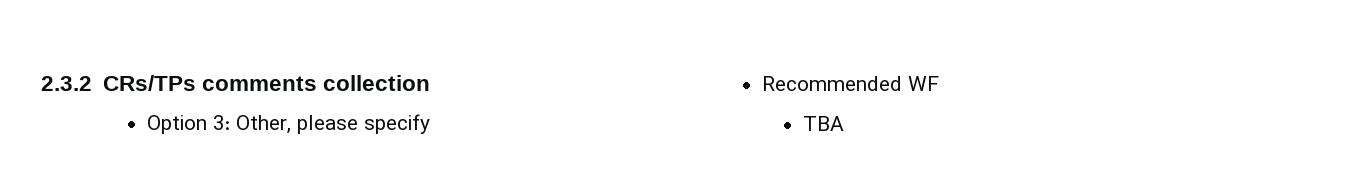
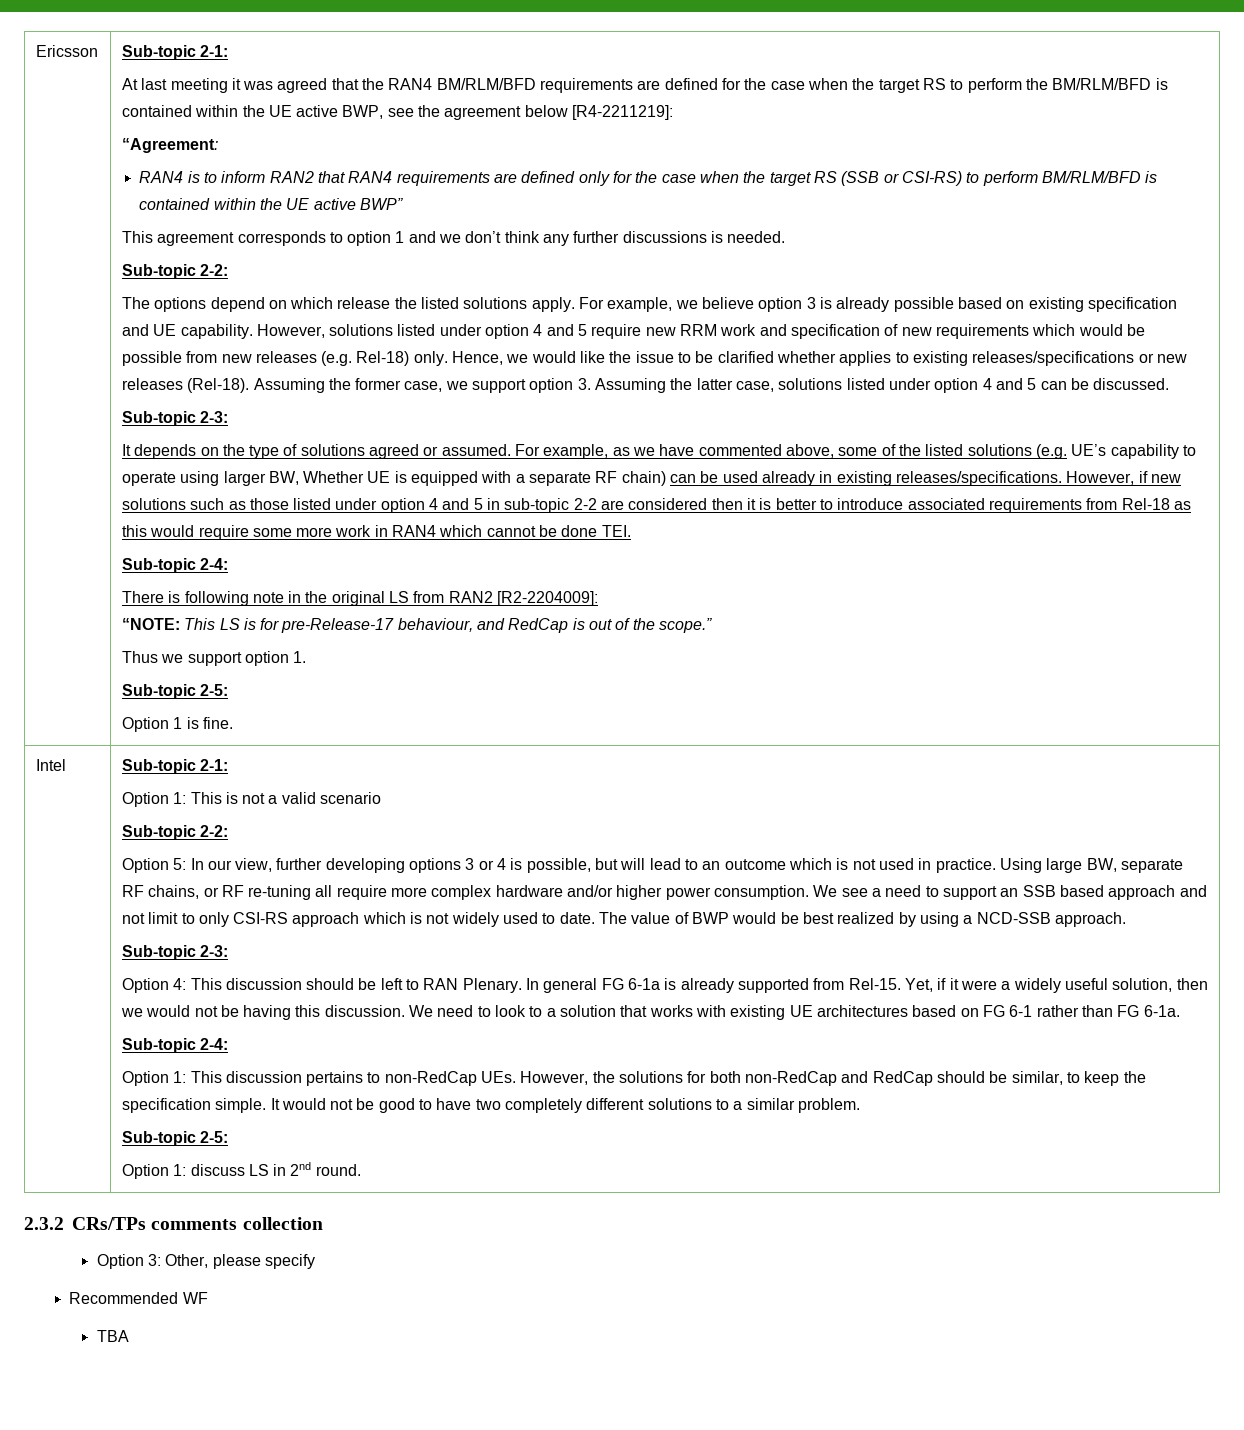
+ Ericsson | Sub-topic 2-1:
+ At last meeting it was agreed that the RAN4 BM/RLM/BFD requirements are defined for the case when the target RS to perform the BM/RLM/BFD is contained within the UE active BWP, see the agreement below [R4-2211219]:
+ “Agreement:
+ RAN4 is to inform RAN2 that RAN4 requirements are defined only for the case when the target RS (SSB or CSI-RS) to perform BM/RLM/BFD is contained within the UE active BWP”
+ This agreement corresponds to option 1 and we don’t think any further discussions is needed.
+ Sub-topic 2-2:
+ The options depend on which release the listed solutions apply. For example, we believe option 3 is already possible based on existing specification and UE capability. However, solutions listed under option 4 and 5 require new RRM work and specification of new requirements which would be possible from new releases (e.g. Rel-18) only. Hence, we would like the issue to be clarified whether applies to existing releases/specifications or new releases (Rel-18). Assuming the former case, we support option 3. Assuming the latter case, solutions listed under option 4 and 5 can be discussed.
+ Sub-topic 2-3:
+ It depends on the type of solutions agreed or assumed. For example, as we have commented above, some of the listed solutions (e.g. UE’s capability to operate using larger BW, Whether UE is equipped with a separate RF chain) can be used already in existing releases/specifications. However, if new solutions such as those listed under option 4 and 5 in sub-topic 2-2 are considered then it is better to introduce associated requirements from Rel-18 as this would require some more work in RAN4 which cannot be done TEI.
+ Sub-topic 2-4:
+ There is following note in the original LS from RAN2 [R2-2204009]:
+ “NOTE: This LS is for pre-Release-17 behaviour, and RedCap is out of the scope.”
+ Thus we support option 1.
+ Sub-topic 2-5:
+ Option 1 is fine.
+ Intel | Sub-topic 2-1:
+ Option 1: This is not a valid scenario
+ Sub-topic 2-2:
+ Option 5: In our view, further developing options 3 or 4 is possible, but will lead to an outcome which is not used in practice. Using large BW, separate RF chains, or RF re-tuning all require more complex hardware and/or higher power consumption. We see a need to support an SSB based approach and not limit to only CSI-RS approach which is not widely used to date. The value of BWP would be best realized by using a NCD-SSB approach.
+ Sub-topic 2-3:
+ Option 4: This discussion should be left to RAN Plenary. In general FG 6-1a is already supported from Rel-15. Yet, if it were a widely useful solution, then we would not be having this discussion. We need to look to a solution that works with existing UE architectures based on FG 6-1 rather than FG 6-1a.
+ Sub-topic 2-4:
+ Option 1: This discussion pertains to non-RedCap UEs. However, the solutions for both non-RedCap and RedCap should be similar, to keep the specification simple. It would not be good to have two completely different solutions to a similar problem.
+ Sub-topic 2-5:
+ Option 1: discuss LS in 2nd round.

